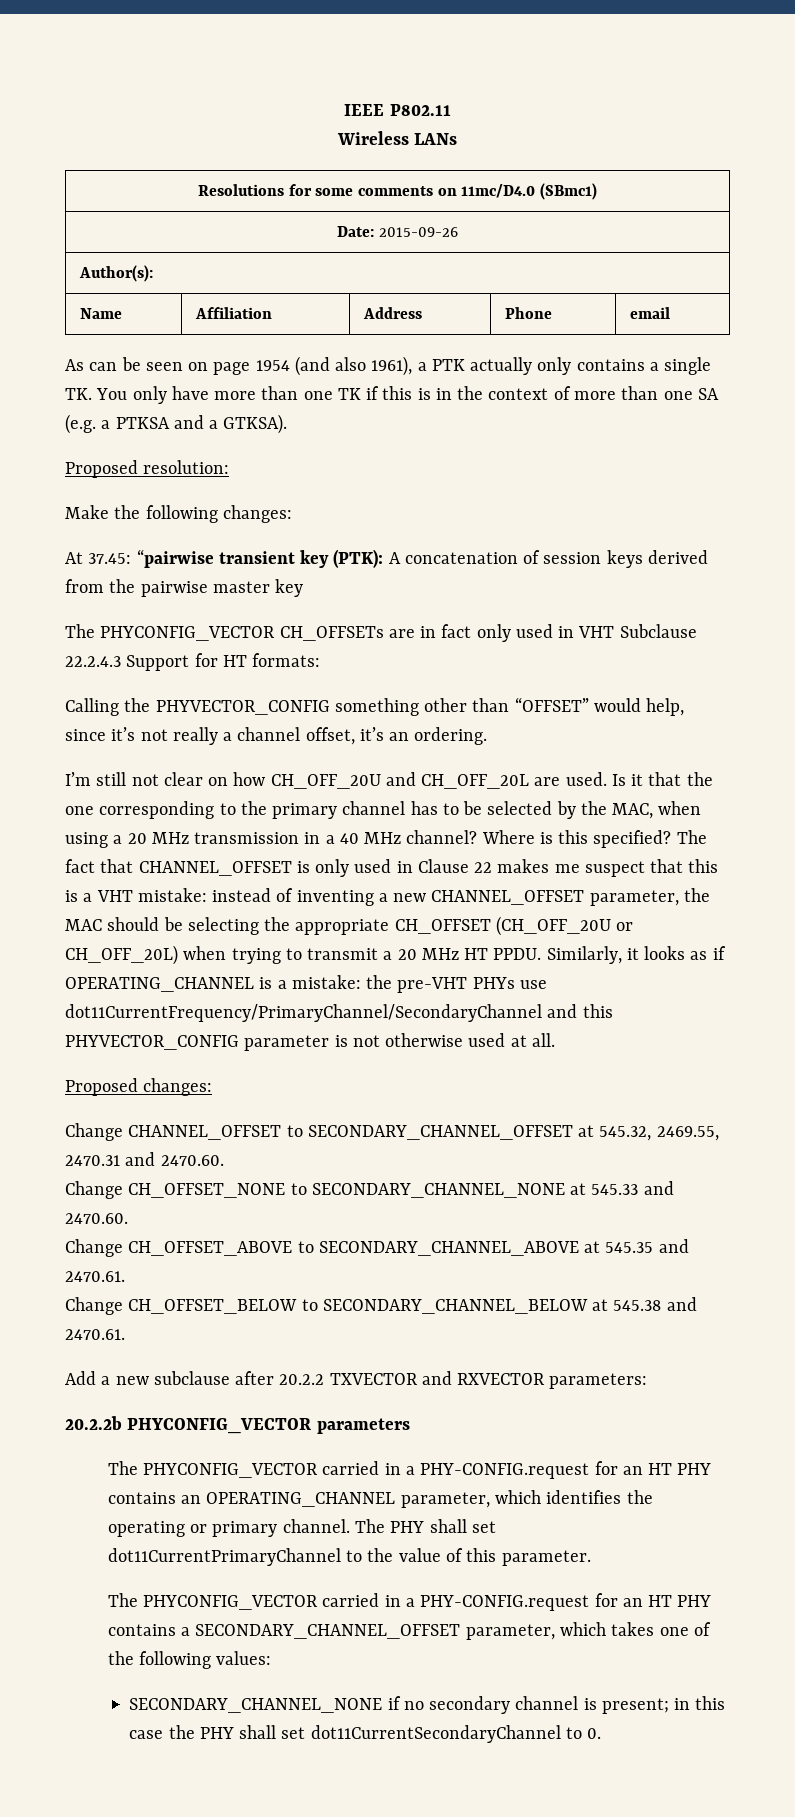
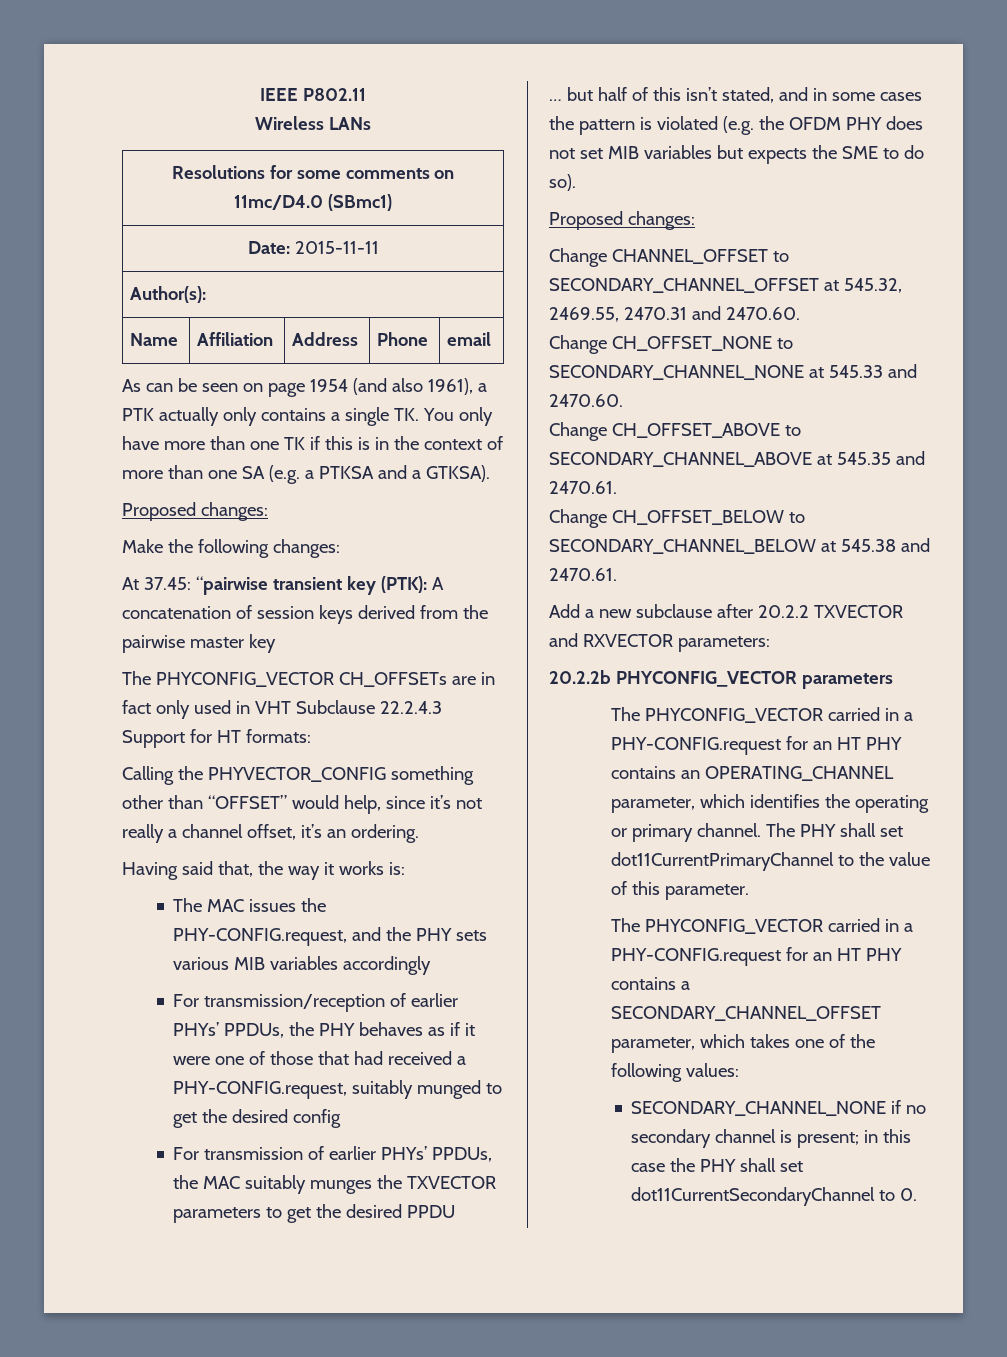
- Date: 2015-09-26
+ Date: 2015-11-11
  As can be seen on page 1954 (and also 1961), a PTK actually only contains a single TK. You only have more than one TK if this is in the context of more than one SA (e.g. a PTKSA and a GTKSA).
- Proposed resolution:
+ Proposed changes:
- I’m still not clear on how CH_OFF_20U and CH_OFF_20L are used. Is it that the one corresponding to the primary channel has to be selected by the MAC, when using a 20 MHz transmission in a 40 MHz channel? Where is this specified? The fact that CHANNEL_OFFSET is only used in Clause 22 makes me suspect that this is a VHT mistake: instead of inventing a new CHANNEL_OFFSET parameter, the MAC should be selecting the appropriate CH_OFFSET (CH_OFF_20U or CH_OFF_20L) when trying to transmit a 20 MHz HT PPDU. Similarly, it looks as if OPERATING_CHANNEL is a mistake: the pre-VHT PHYs use dot11CurrentFrequency/PrimaryChannel/SecondaryChannel and this PHYVECTOR_CONFIG parameter is not otherwise used at all.
+ Having said that, the way it works is:
+ The MAC issues the PHY-CONFIG.request, and the PHY sets various MIB variables accordingly
+ For transmission/reception of earlier PHYs’ PPDUs, the PHY behaves as if it were one of those that had received a PHY-CONFIG.request, suitably munged to get the desired config
+ For transmission of earlier PHYs’ PPDUs, the MAC suitably munges the TXVECTOR parameters to get the desired PPDU
+ … but half of this isn’t stated, and in some cases the pattern is violated (e.g. the OFDM PHY does not set MIB variables but expects the SME to do so).

